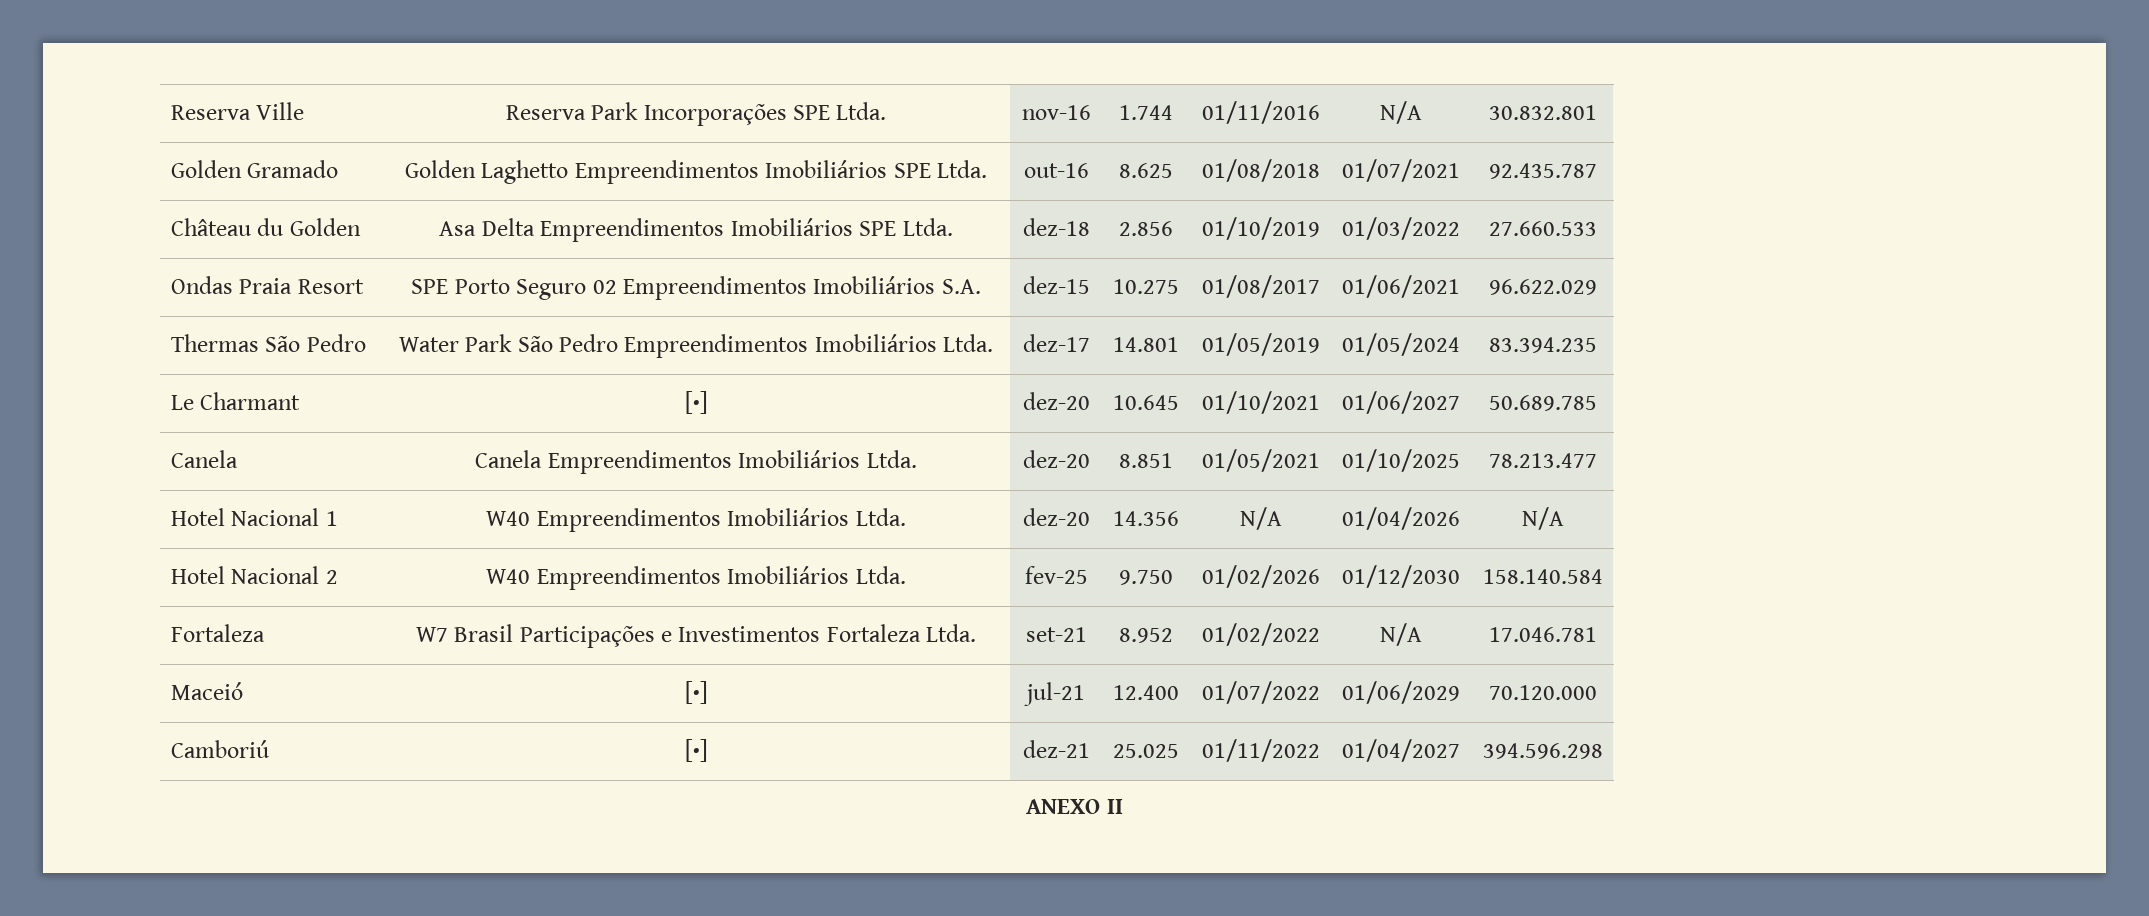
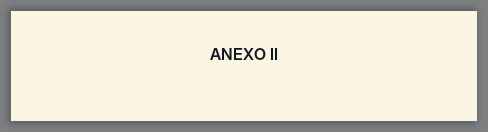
- Reserva Ville | Reserva Park Incorporações SPE Ltda. | nov-16 | 1.744 | 01/11/2016 | N/A | 30.832.801
- Golden Gramado | Golden Laghetto Empreendimentos Imobiliários SPE Ltda. | out-16 | 8.625 | 01/08/2018 | 01/07/2021 | 92.435.787
- Château du Golden | Asa Delta Empreendimentos Imobiliários SPE Ltda. | dez-18 | 2.856 | 01/10/2019 | 01/03/2022 | 27.660.533
- Ondas Praia Resort | SPE Porto Seguro 02 Empreendimentos Imobiliários S.A. | dez-15 | 10.275 | 01/08/2017 | 01/06/2021 | 96.622.029
- Thermas São Pedro | Water Park São Pedro Empreendimentos Imobiliários Ltda. | dez-17 | 14.801 | 01/05/2019 | 01/05/2024 | 83.394.235
- Le Charmant | [•] | dez-20 | 10.645 | 01/10/2021 | 01/06/2027 | 50.689.785
- Canela | Canela Empreendimentos Imobiliários Ltda. | dez-20 | 8.851 | 01/05/2021 | 01/10/2025 | 78.213.477
- Hotel Nacional 1 | W40 Empreendimentos Imobiliários Ltda. | dez-20 | 14.356 | N/A | 01/04/2026 | N/A
- Hotel Nacional 2 | W40 Empreendimentos Imobiliários Ltda. | fev-25 | 9.750 | 01/02/2026 | 01/12/2030 | 158.140.584
- Fortaleza | W7 Brasil Participações e Investimentos Fortaleza Ltda. | set-21 | 8.952 | 01/02/2022 | N/A | 17.046.781
- Maceió | [•] | jul-21 | 12.400 | 01/07/2022 | 01/06/2029 | 70.120.000
- Camboriú | [•] | dez-21 | 25.025 | 01/11/2022 | 01/04/2027 | 394.596.298

